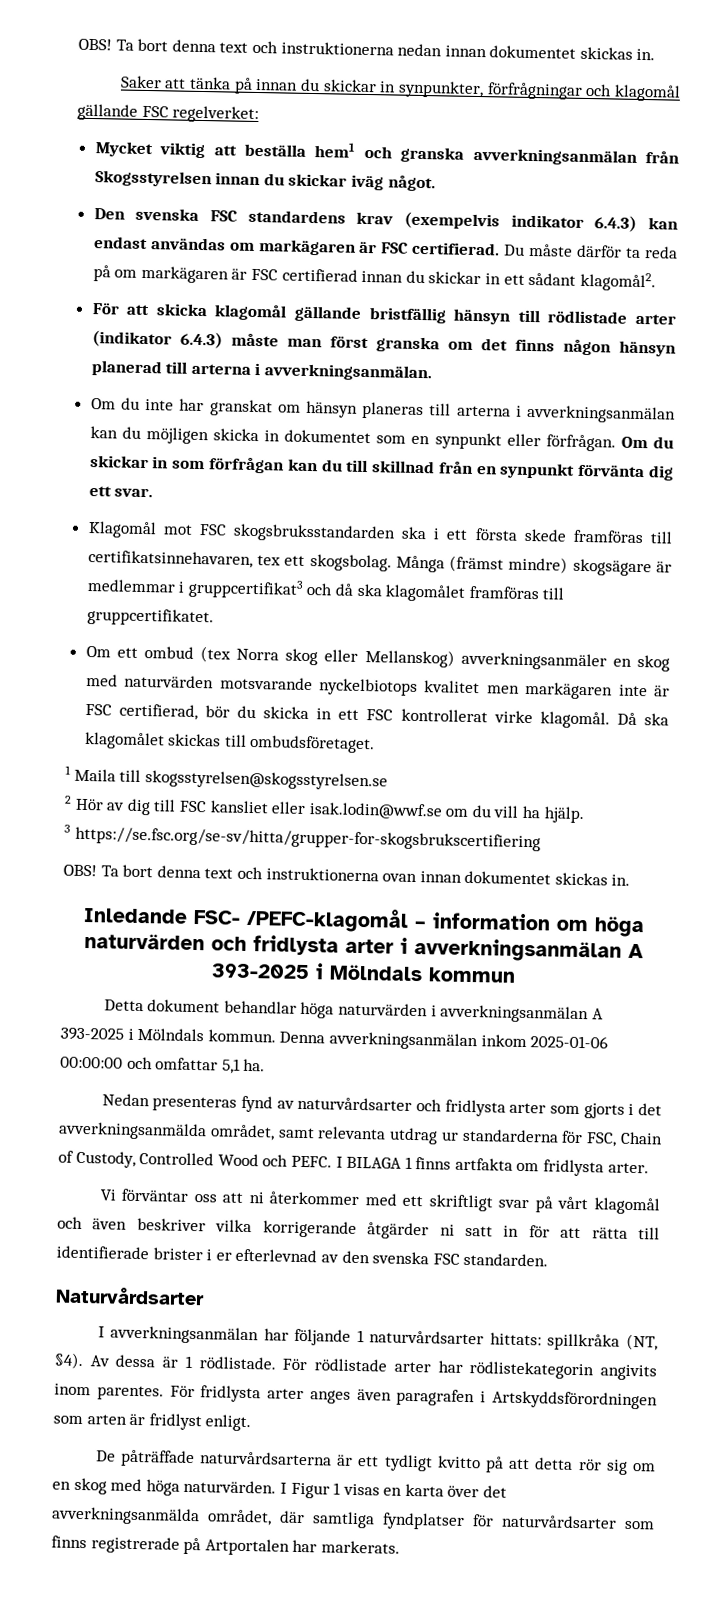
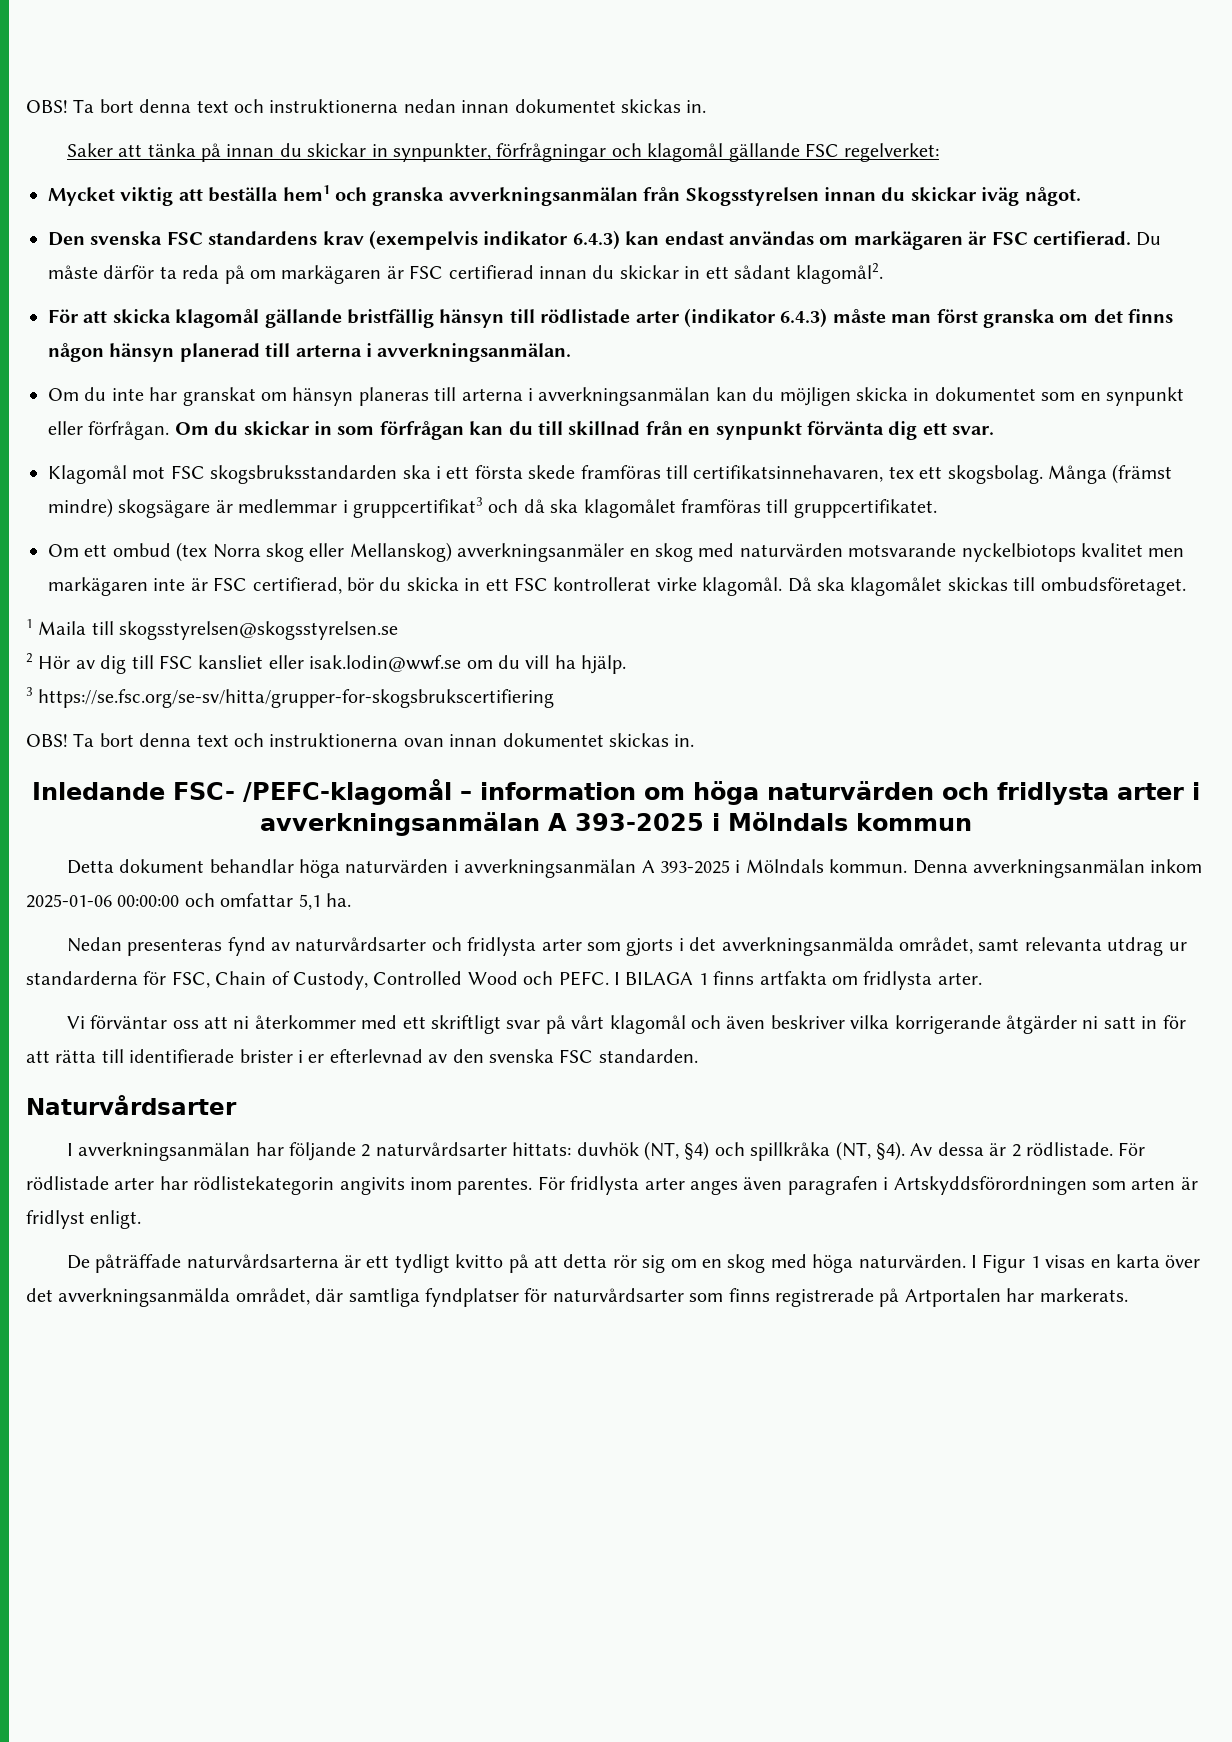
- I avverkningsanmälan har följande 1 naturvårdsarter hittats: spillkråka (NT, §4).
+ I avverkningsanmälan har följande 2 naturvårdsarter hittats: duvhök (NT, §4) och spillkråka (NT, §4).
- Av dessa är 1 rödlistade.
+ Av dessa är 2 rödlistade.

